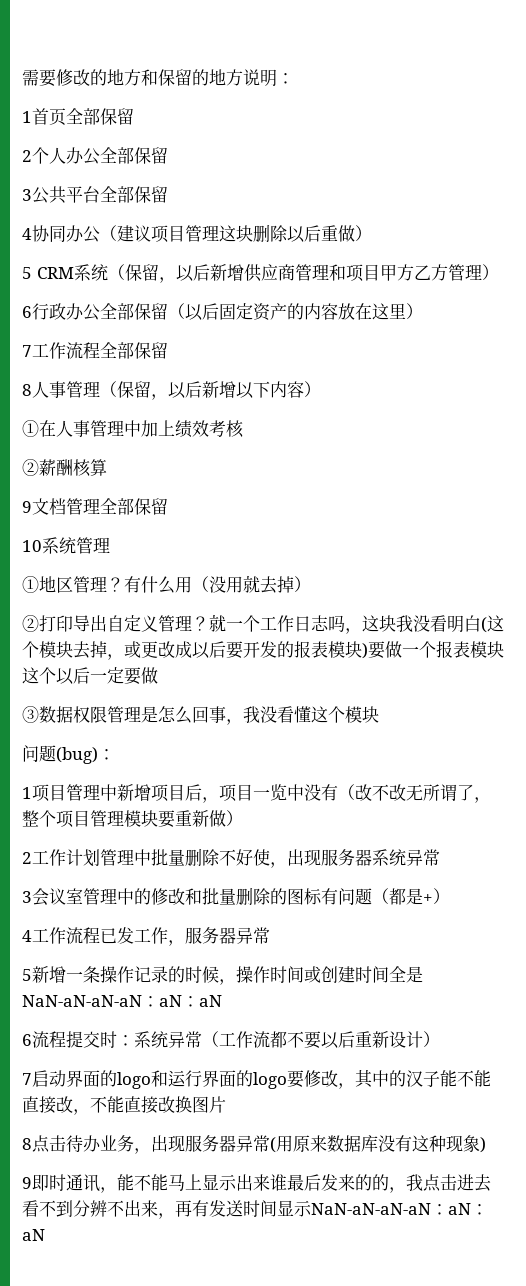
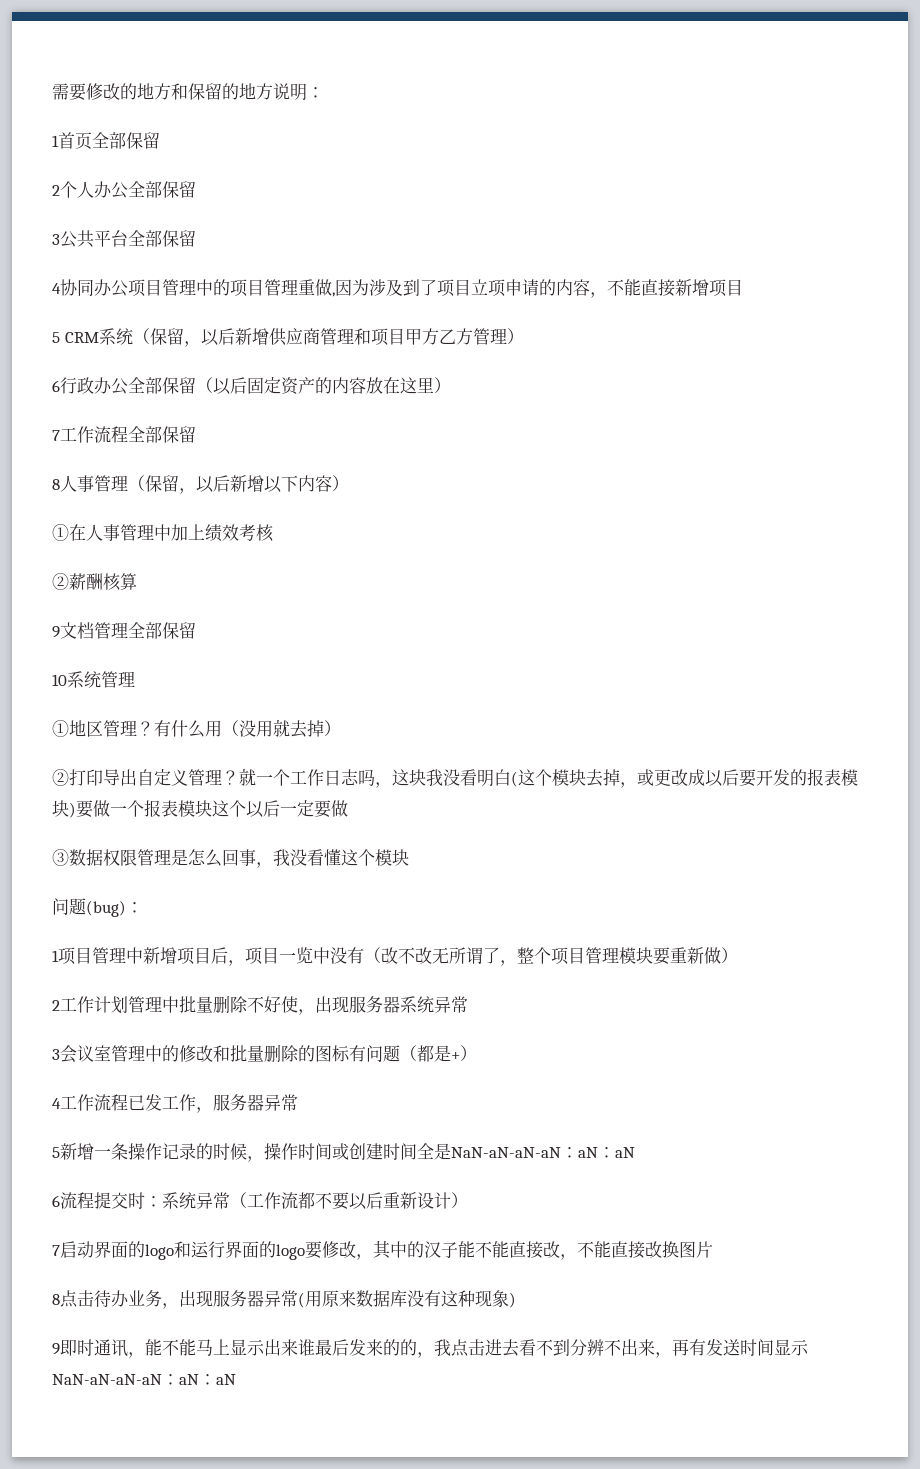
- 4协同办公（建议项目管理这块删除以后重做）
+ 4协同办公项目管理中的项目管理重做,因为涉及到了项目立项申请的内容，不能直接新增项目

